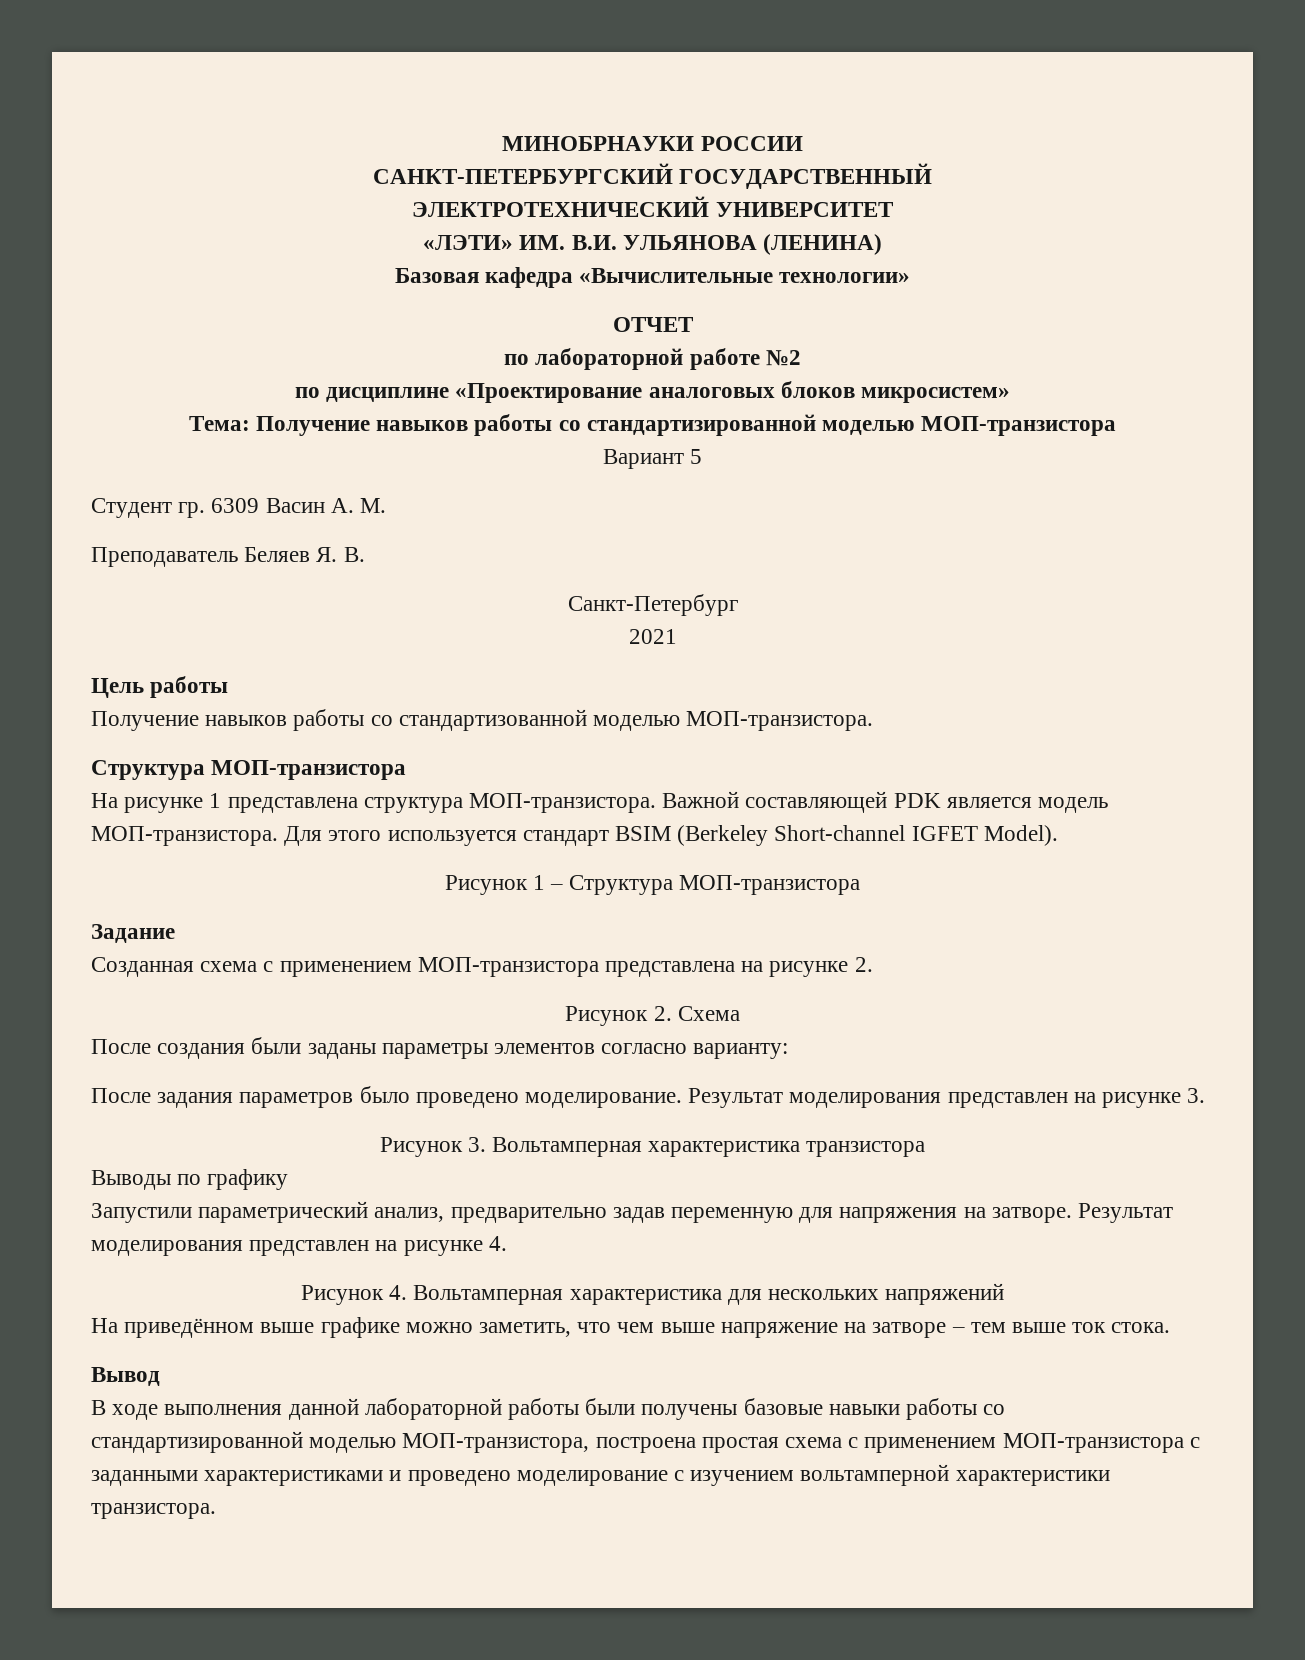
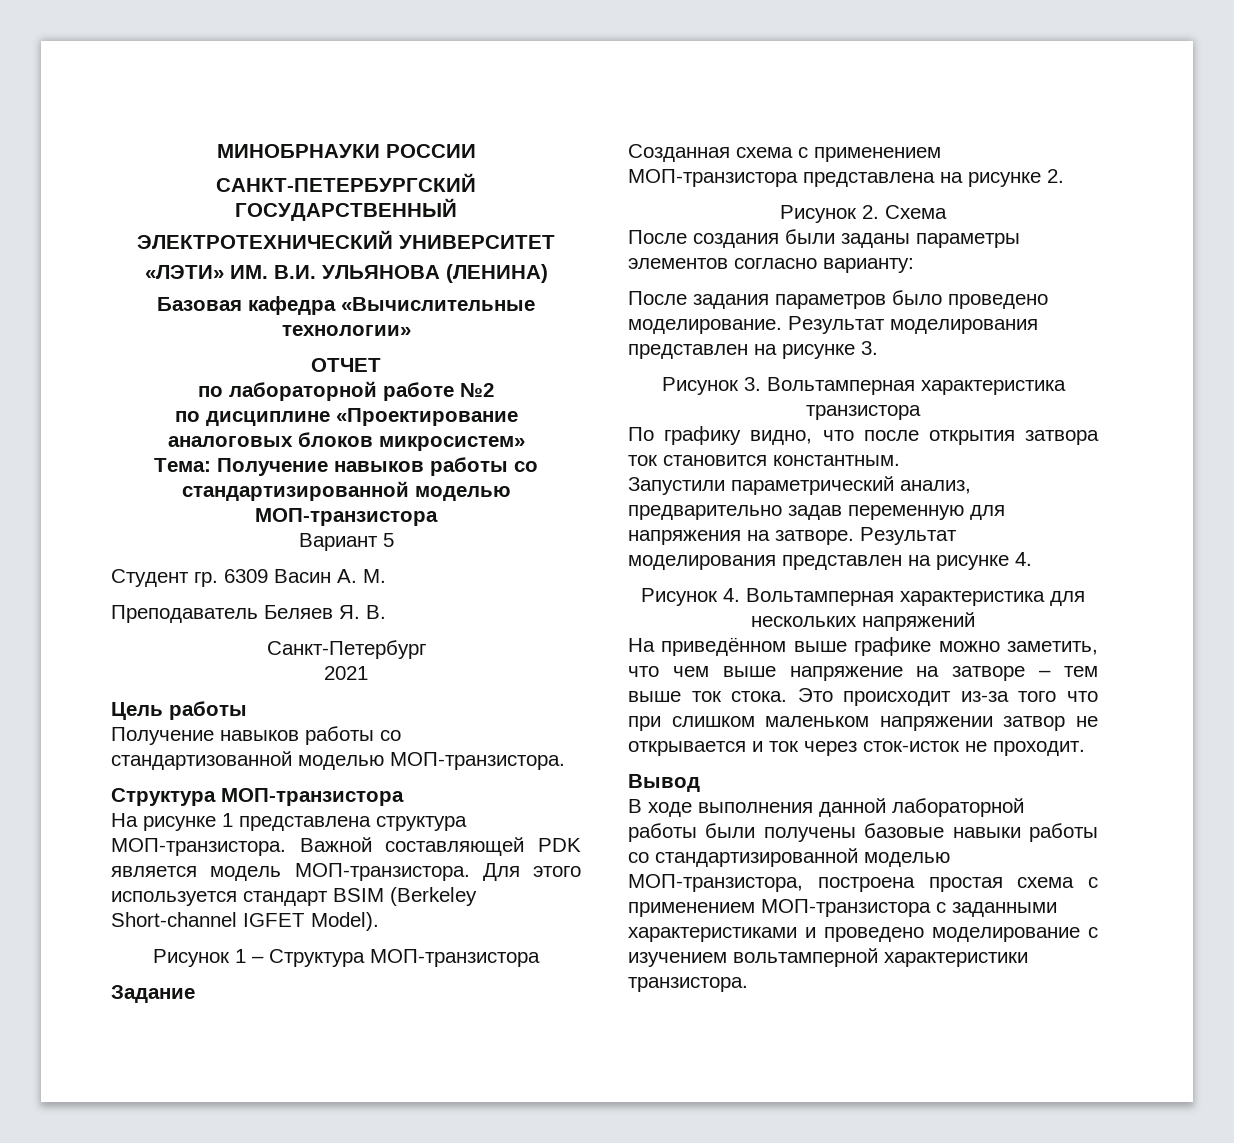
- Выводы по графику
+ По графику видно, что после открытия затвора ток становится константным.
+ Это происходит из-за того что при слишком маленьком напряжении затвор не открывается и ток через сток-исток не проходит.

